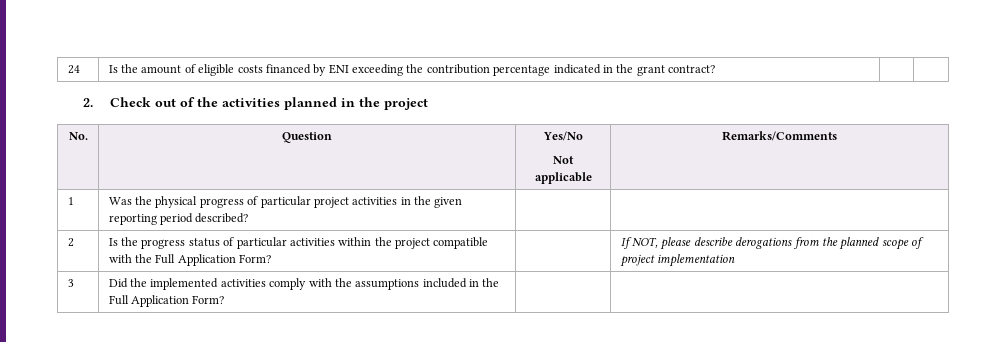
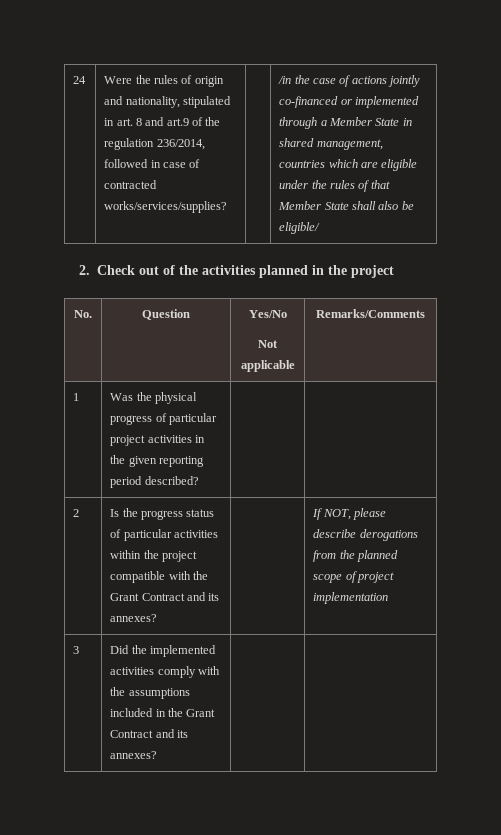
- Is the amount of eligible costs financed by ENI exceeding the contribution percentage indicated in the grant contract?
+ Were the rules of origin and nationality, stipulated in art. 8 and art.9 of the regulation 236/2014, followed in case of contracted works/services/supplies? | | /in the case of actions jointly co-financed or implemented through a Member State in shared management, countries which are eligible under the rules of that Member State shall also be eligible/
- 2 | Is the progress status of particular activities within the project compatible with the Full Application Form? | | If NOT, please describe derogations from the planned scope of project implementation
+ 2 | Is the progress status of particular activities within the project compatible with the Grant Contract and its annexes? | | If NOT, please describe derogations from the planned scope of project implementation
- 3 | Did the implemented activities comply with the assumptions included in the Full Application Form? | |
+ 3 | Did the implemented activities comply with the assumptions included in the Grant Contract and its annexes? | |

